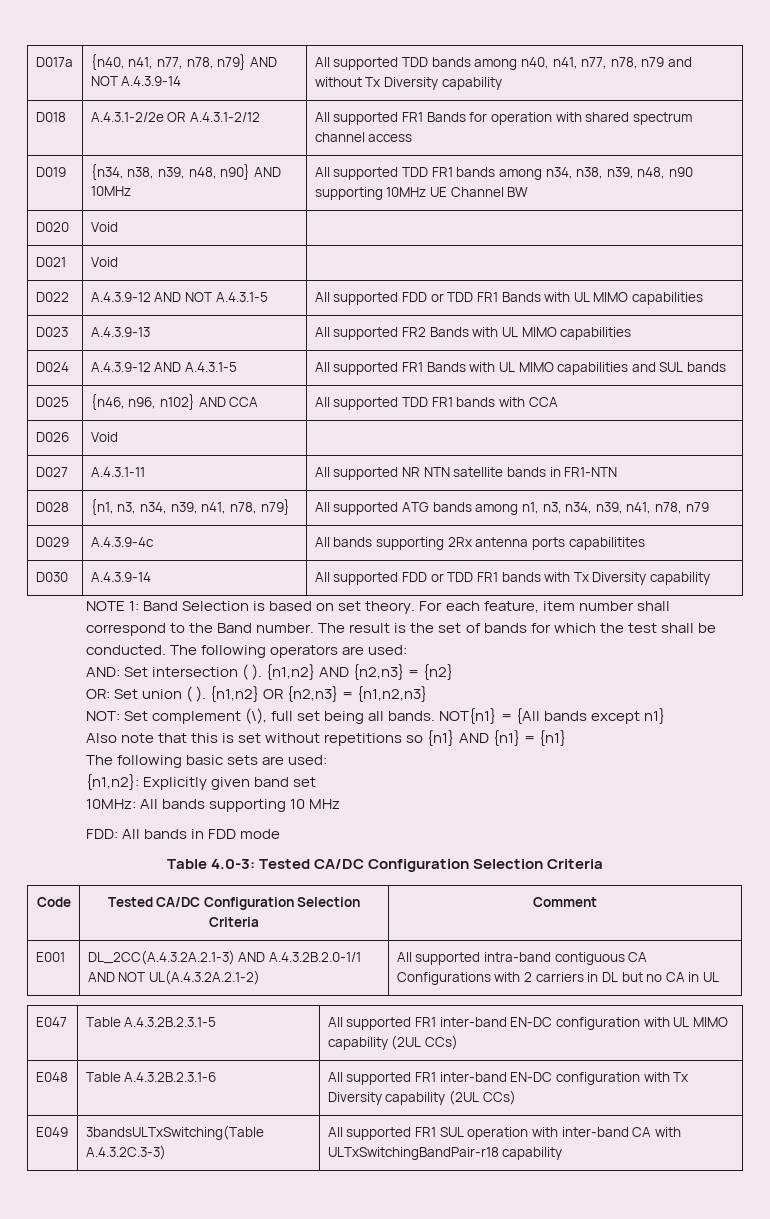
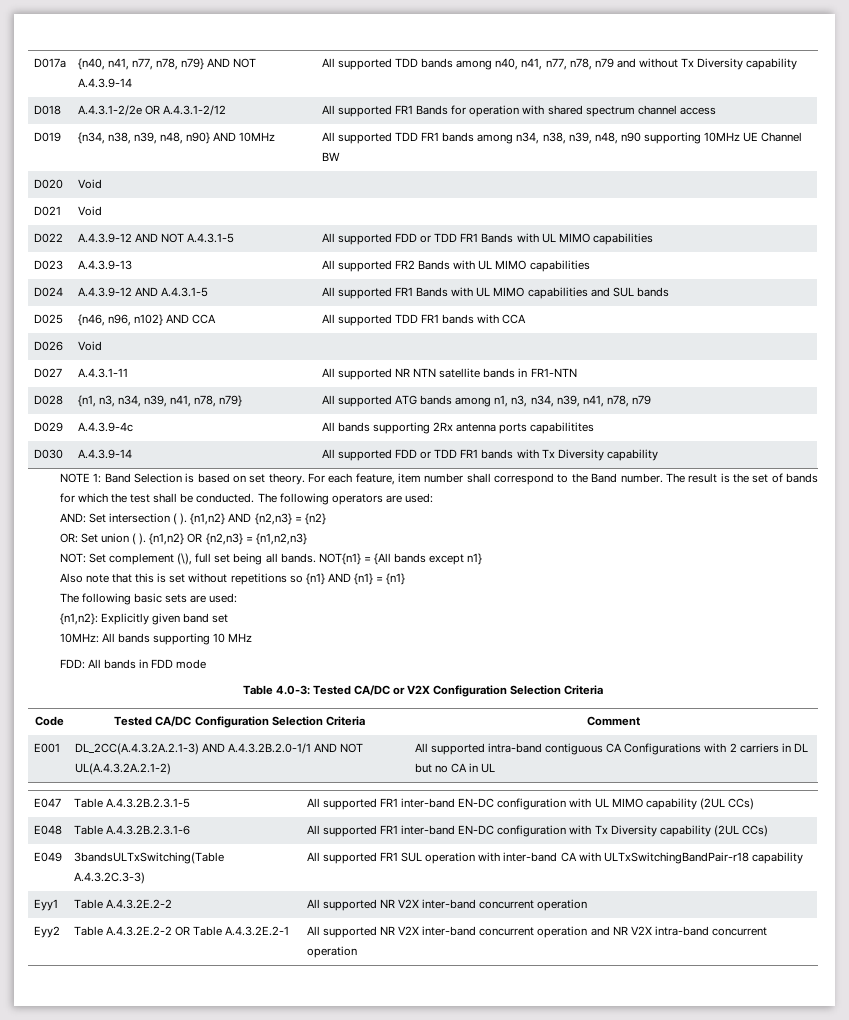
- Table 4.0-3: Tested CA/DC Configuration Selection Criteria
+ Table 4.0-3: Tested CA/DC or V2X Configuration Selection Criteria
+ Eyy1 | Table A.4.3.2E.2-2 | All supported NR V2X inter-band concurrent operation
+ Eyy2 | Table A.4.3.2E.2-2 OR Table A.4.3.2E.2-1 | All supported NR V2X inter-band concurrent operation and NR V2X intra-band concurrent operation

